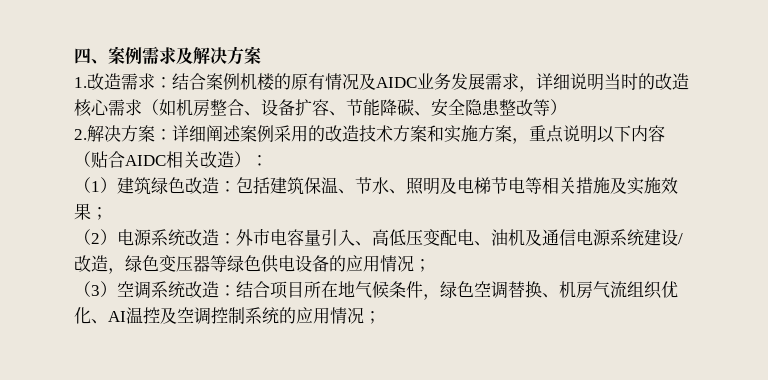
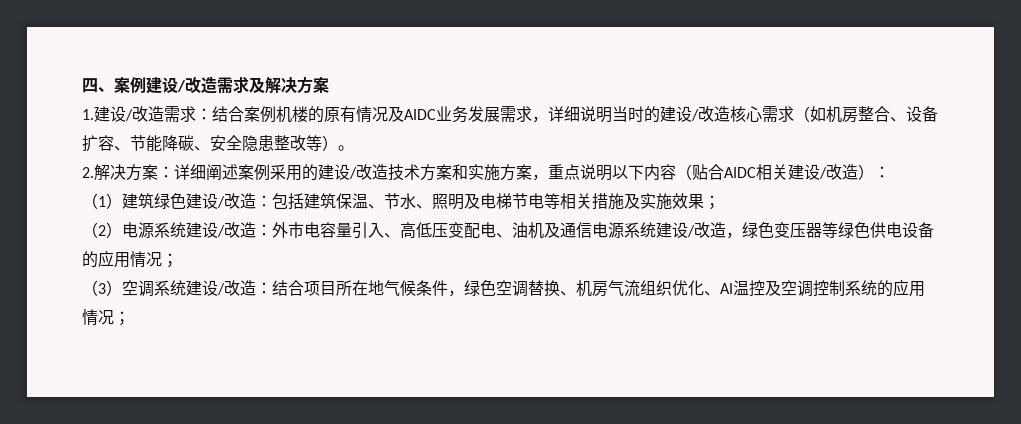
- 四、案例需求及解决方案
+ 四、案例建设/改造需求及解决方案
- 1.改造需求：结合案例机楼的原有情况及AIDC业务发展需求，详细说明当时的改造核心需求（如机房整合、设备扩容、节能降碳、安全隐患整改等）
+ 1.建设/改造需求：结合案例机楼的原有情况及AIDC业务发展需求，详细说明当时的建设/改造核心需求（如机房整合、设备扩容、节能降碳、安全隐患整改等）。
- 2.解决方案：详细阐述案例采用的改造技术方案和实施方案，重点说明以下内容（贴合AIDC相关改造）：
+ 2.解决方案：详细阐述案例采用的建设/改造技术方案和实施方案，重点说明以下内容（贴合AIDC相关建设/改造）：
- （1）建筑绿色改造：包括建筑保温、节水、照明及电梯节电等相关措施及实施效果；
+ （1）建筑绿色建设/改造：包括建筑保温、节水、照明及电梯节电等相关措施及实施效果；
- （2）电源系统改造：外市电容量引入、高低压变配电、油机及通信电源系统建设/改造，绿色变压器等绿色供电设备的应用情况；
+ （2）电源系统建设/改造：外市电容量引入、高低压变配电、油机及通信电源系统建设/改造，绿色变压器等绿色供电设备的应用情况；
- （3）空调系统改造：结合项目所在地气候条件，绿色空调替换、机房气流组织优化、AI温控及空调控制系统的应用情况；
+ （3）空调系统建设/改造：结合项目所在地气候条件，绿色空调替换、机房气流组织优化、AI温控及空调控制系统的应用情况；

